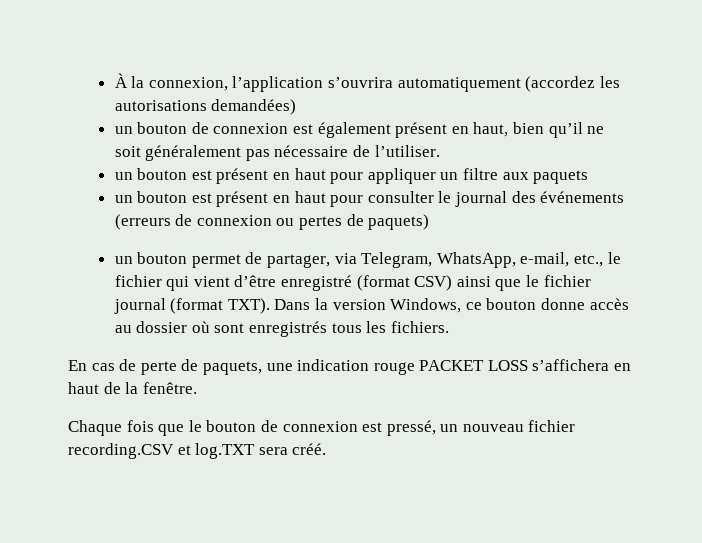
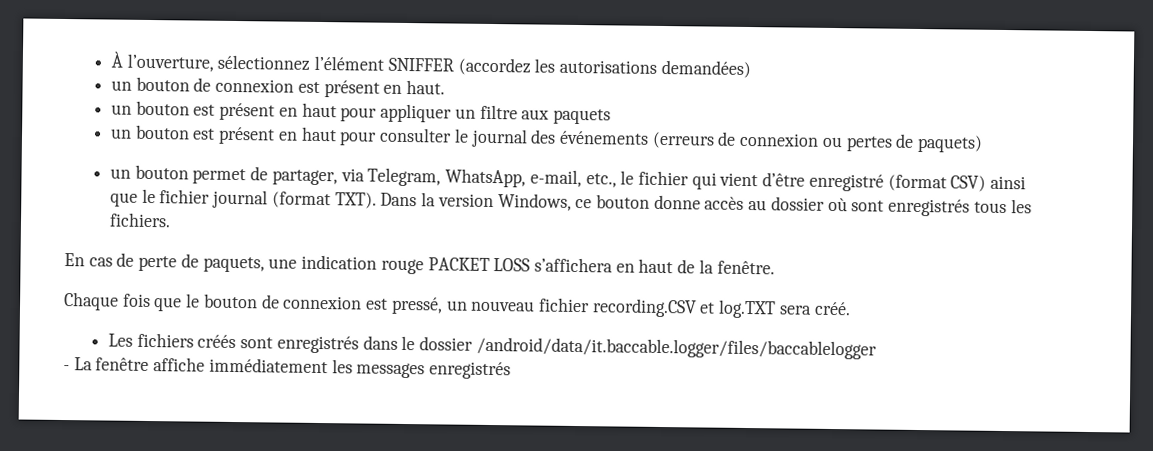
- À la connexion, l’application s’ouvrira automatiquement (accordez les autorisations demandées)
+ À l’ouverture, sélectionnez l’élément SNIFFER (accordez les autorisations demandées)
- un bouton de connexion est également présent en haut, bien qu’il ne soit généralement pas nécessaire de l’utiliser.
+ un bouton de connexion est présent en haut.
+ Les fichiers créés sont enregistrés dans le dossier /android/data/it.baccable.logger/files/baccablelogger
+ - La fenêtre affiche immédiatement les messages enregistrés

